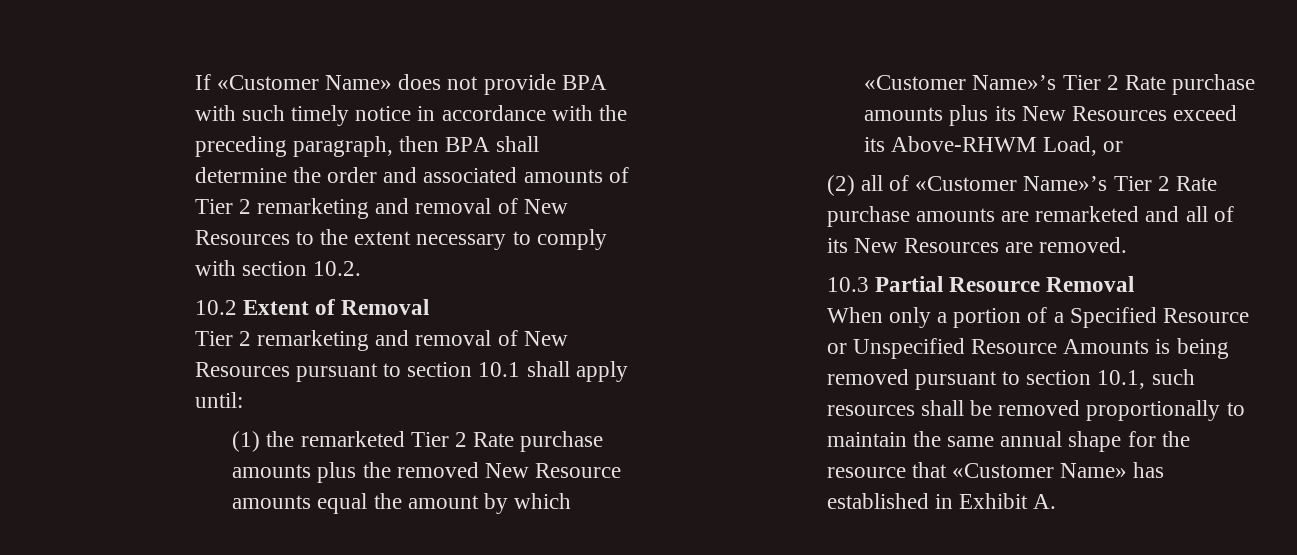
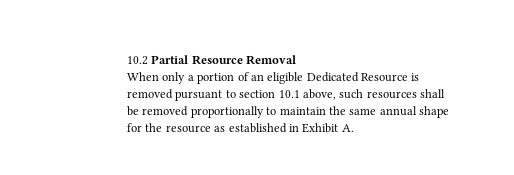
- If «Customer Name» does not provide BPA with such timely notice in accordance with the preceding paragraph, then BPA shall determine the order and associated amounts of Tier 2 remarketing and removal of New Resources to the extent necessary to comply with section 10.2.
- 10.2 Extent of Removal
- Tier 2 remarketing and removal of New Resources pursuant to section 10.1 shall apply until:
- (1) the remarketed Tier 2 Rate purchase amounts plus the removed New Resource amounts equal the amount by which «Customer Name»’s Tier 2 Rate purchase amounts plus its New Resources exceed its Above-RHWM Load, or
- (2) all of «Customer Name»’s Tier 2 Rate purchase amounts are remarketed and all of its New Resources are removed.
- 10.3 Partial Resource Removal
+ 10.2 Partial Resource Removal
- When only a portion of a Specified Resource or Unspecified Resource Amounts is being removed pursuant to section 10.1, such resources shall be removed proportionally to maintain the same annual shape for the resource that «Customer Name» has established in Exhibit A.
+ When only a portion of an eligible Dedicated Resource is removed pursuant to section 10.1 above, such resources shall be removed proportionally to maintain the same annual shape for the resource as established in Exhibit A.

